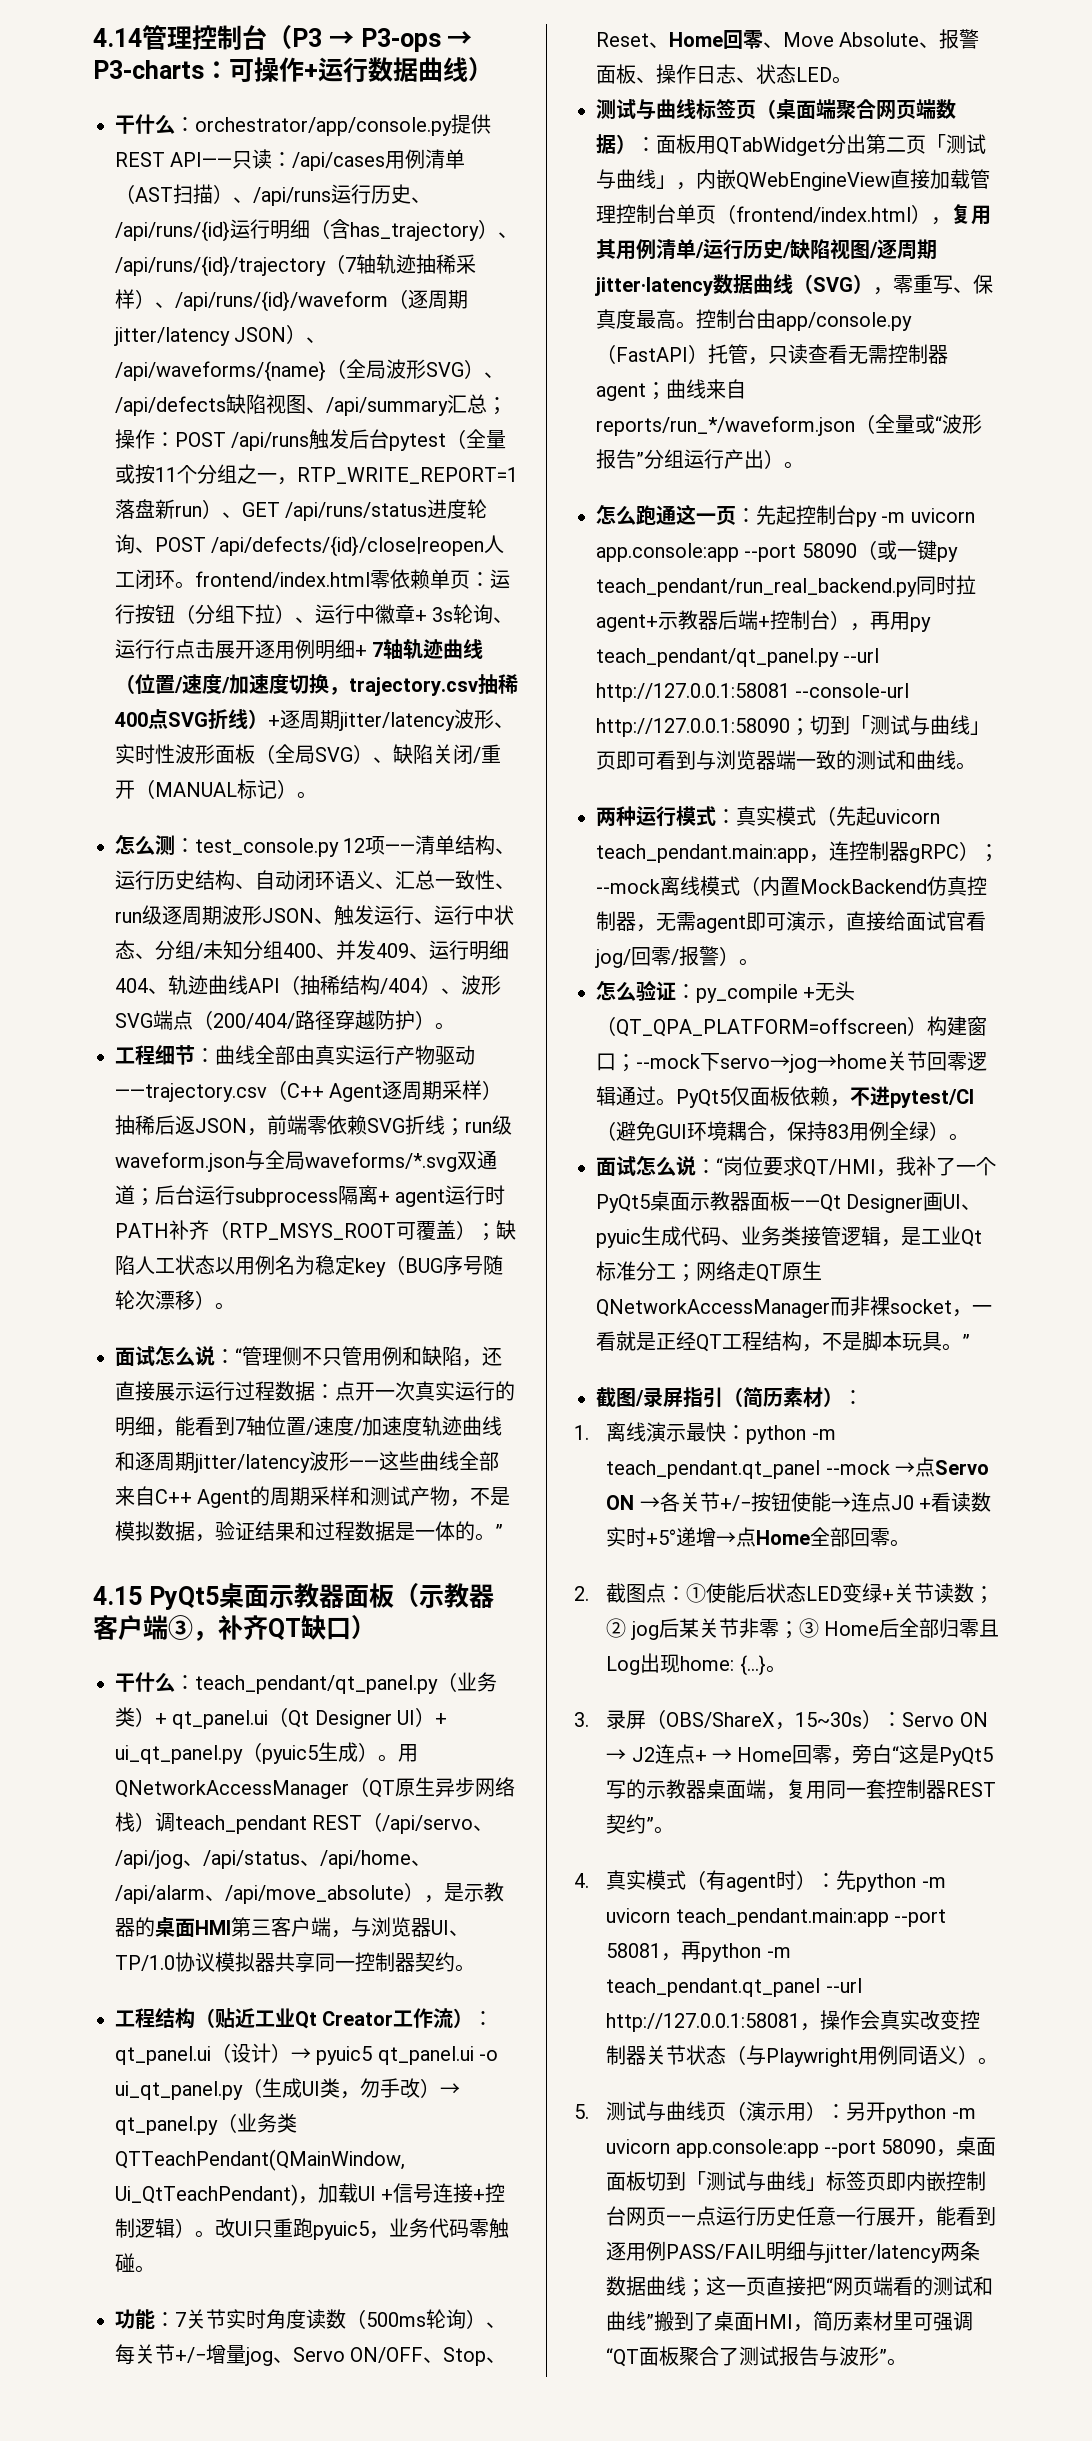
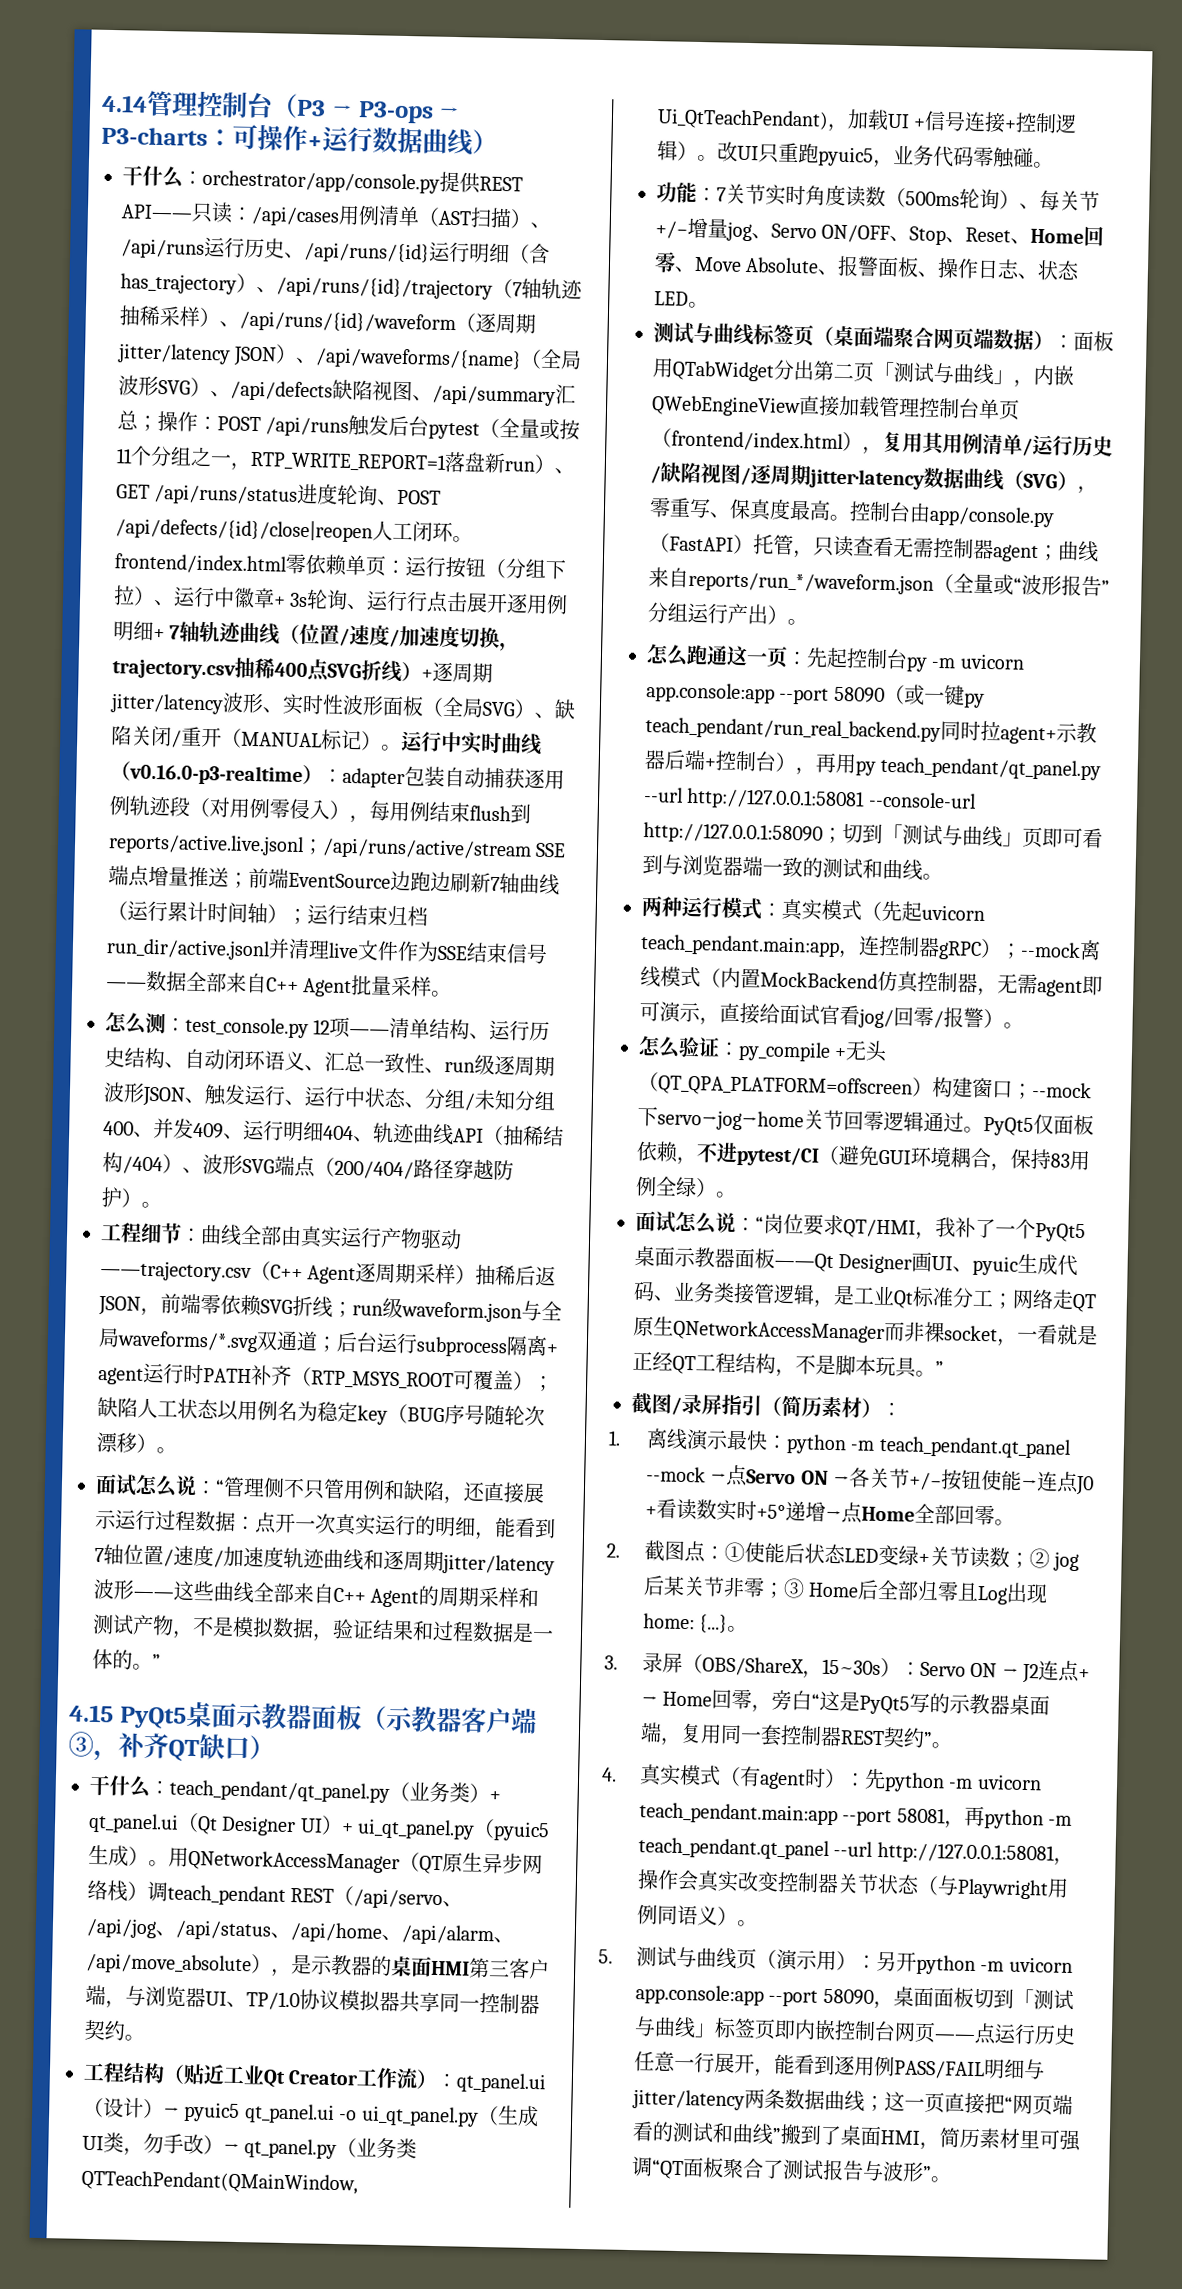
+ 运行中实时曲线（v0.16.0-p3-realtime）：adapter包装自动捕获逐用例轨迹段（对用例零侵入），每用例结束flush到reports/active.live.jsonl；/api/runs/active/stream SSE端点增量推送；前端EventSource边跑边刷新7轴曲线（运行累计时间轴）；运行结束归档run_dir/active.jsonl并清理live文件作为SSE结束信号——数据全部来自C++ Agent批量采样。

